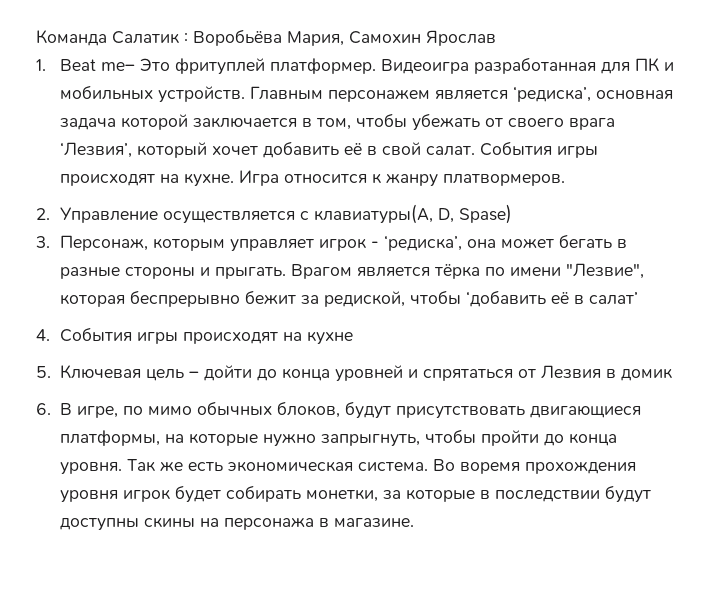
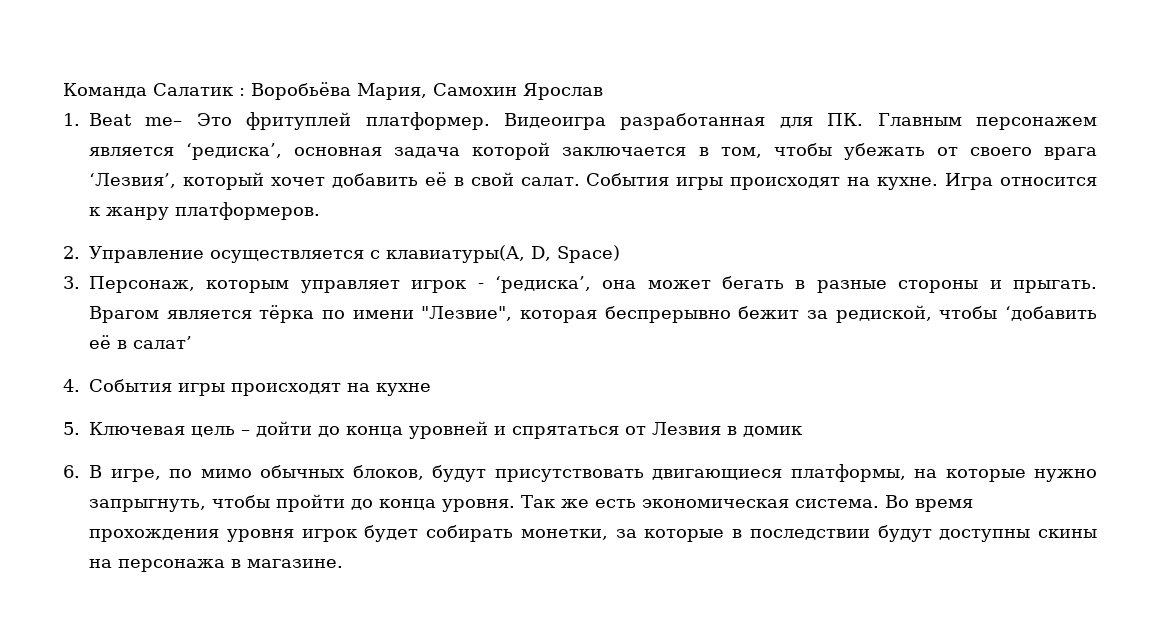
- Видеоигра разработанная для ПК и мобильных устройств. Главным персонажем является ‘редиска’, основная задача которой заключается в том, чтобы убежать от своего врага ‘Лезвия’, который хочет добавить её в свой салат.
+ Видеоигра разработанная для ПК. Главным персонажем является ‘редиска’, основная задача которой заключается в том, чтобы убежать от своего врага ‘Лезвия’, который хочет добавить её в свой салат.
- Игра относится к жанру платвормеров.
+ Игра относится к жанру платформеров.
- 2. Управление осуществляется с клавиатуры(A, D, Spase)
+ 2. Управление осуществляется с клавиатуры(A, D, Space)
- Во воремя прохождения уровня игрок будет собирать монетки, за которые в последствии будут доступны скины на персонажа в магазине.
+ Во время прохождения уровня игрок будет собирать монетки, за которые в последствии будут доступны скины на персонажа в магазине.

